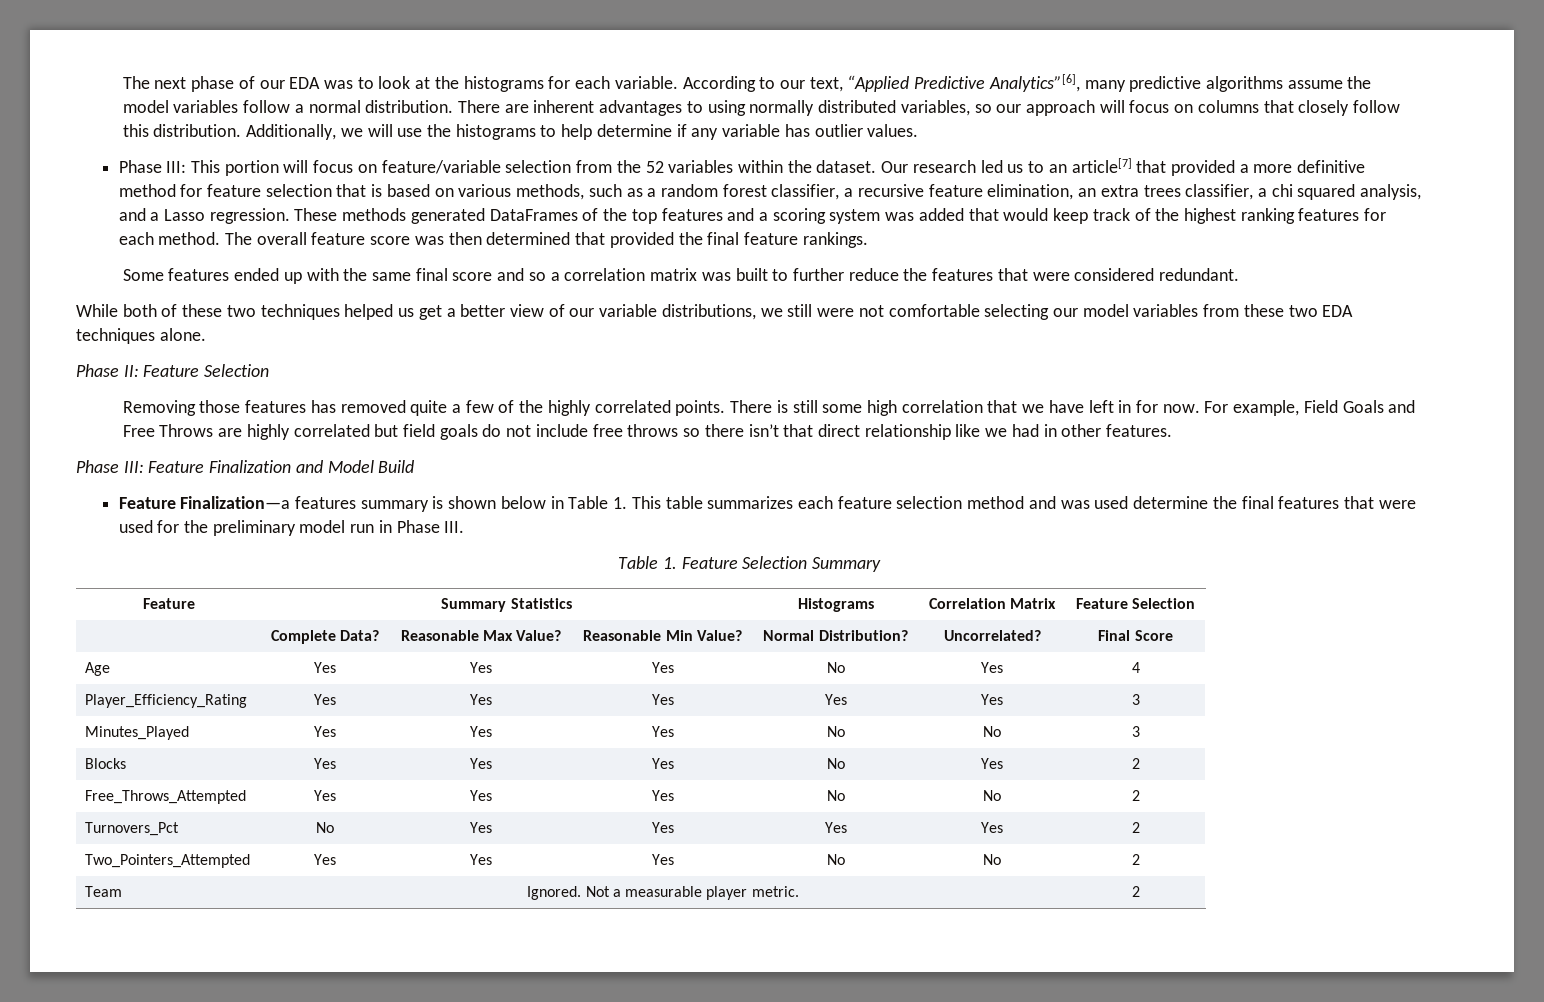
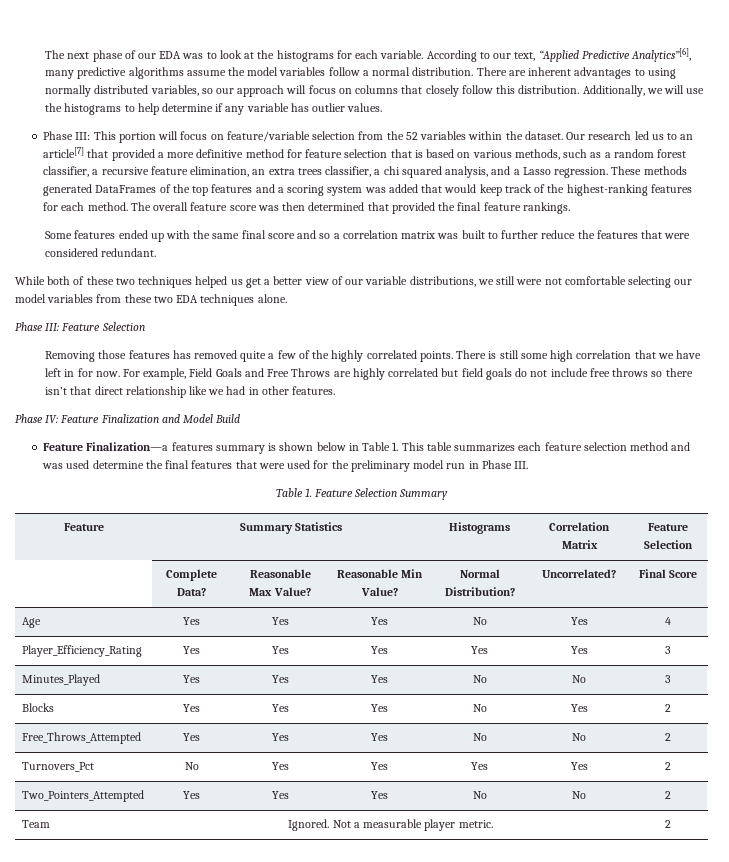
- These methods generated DataFrames of the top features and a scoring system was added that would keep track of the highest ranking features for each method.
+ These methods generated DataFrames of the top features and a scoring system was added that would keep track of the highest-ranking features for each method.
- Phase II: Feature Selection
+ Phase III: Feature Selection
- Phase III: Feature Finalization and Model Build
+ Phase IV: Feature Finalization and Model Build

